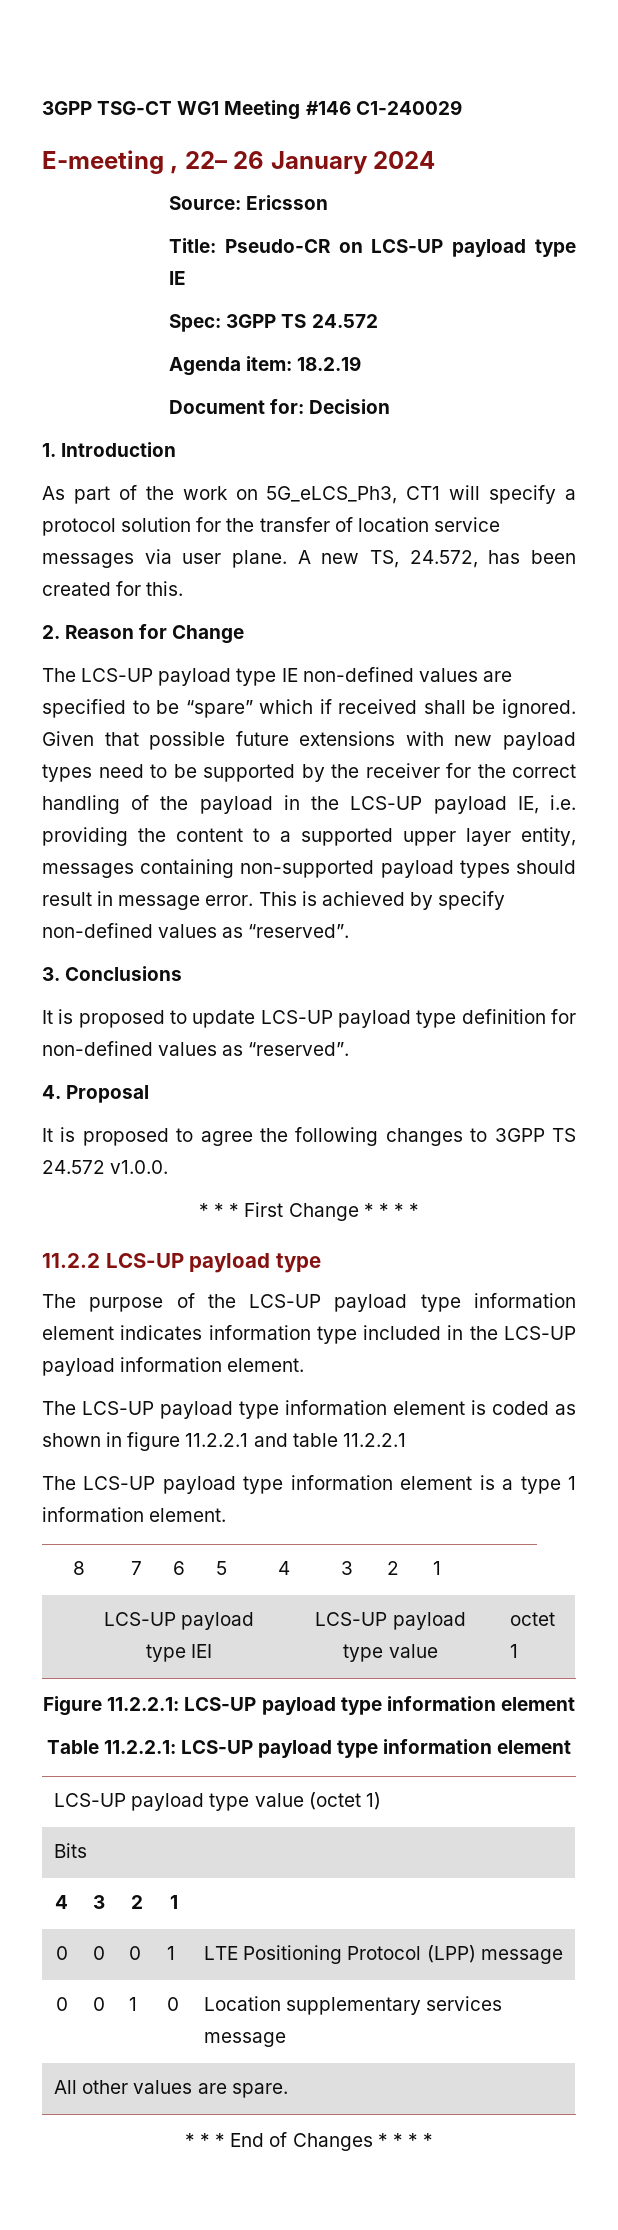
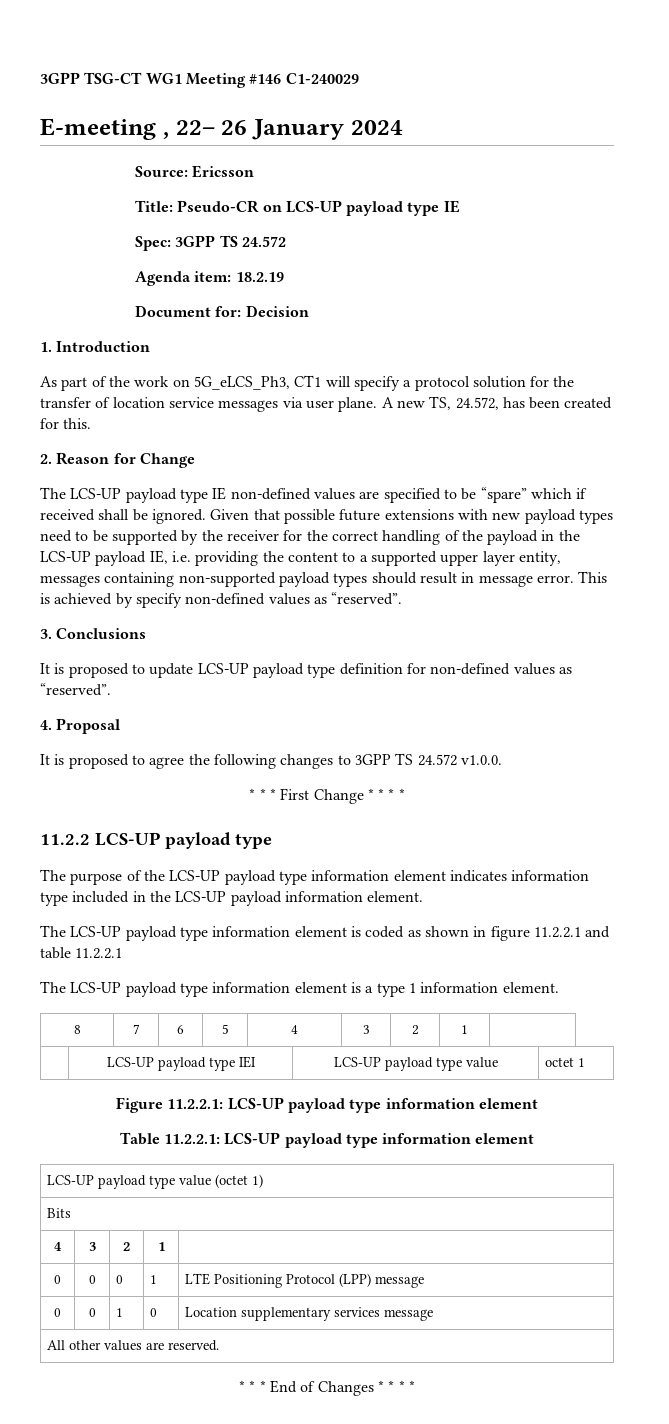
- All other values are spare.
+ All other values are reserved.

